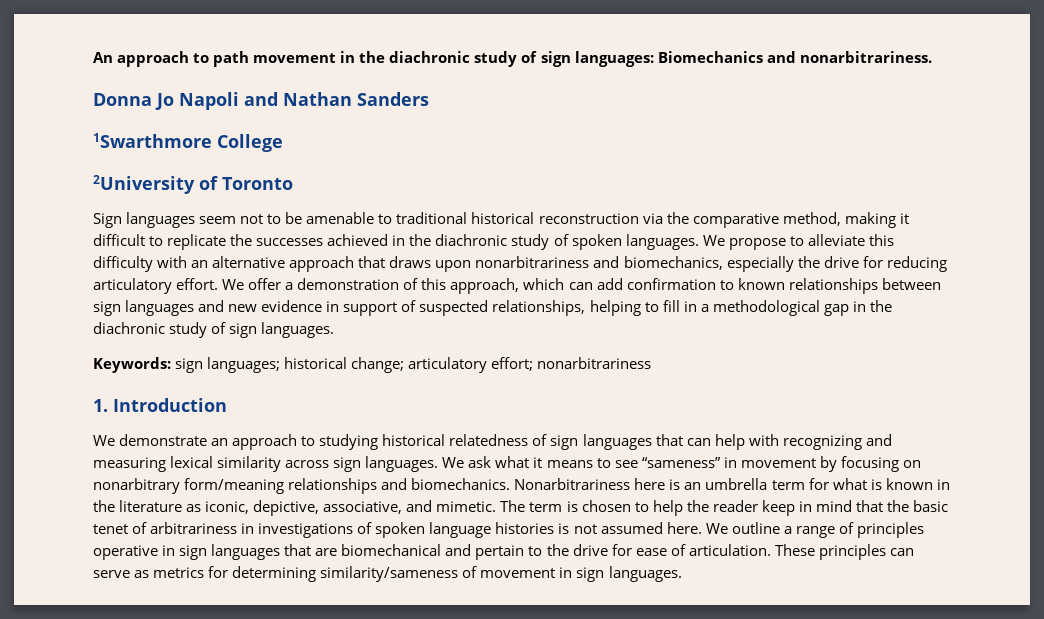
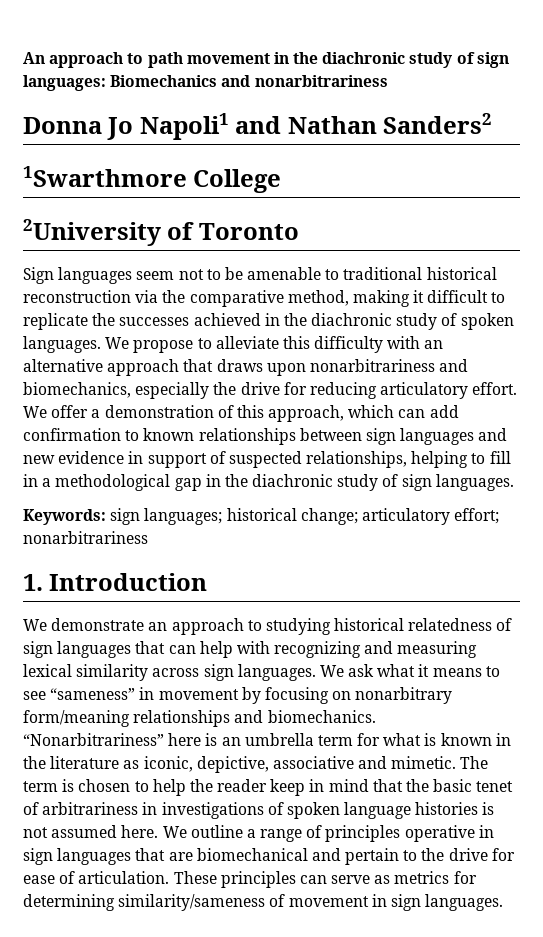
- An approach to path movement in the diachronic study of sign languages: Biomechanics and nonarbitrariness.
+ An approach to path movement in the diachronic study of sign languages: Biomechanics and nonarbitrariness
- Donna Jo Napoli and Nathan Sanders
+ Donna Jo Napoli1 and Nathan Sanders2
- Nonarbitrariness here is an umbrella term for what is known in the literature as iconic, depictive, associative, and mimetic.
+ “Nonarbitrariness” here is an umbrella term for what is known in the literature as iconic, depictive, associative and mimetic.

